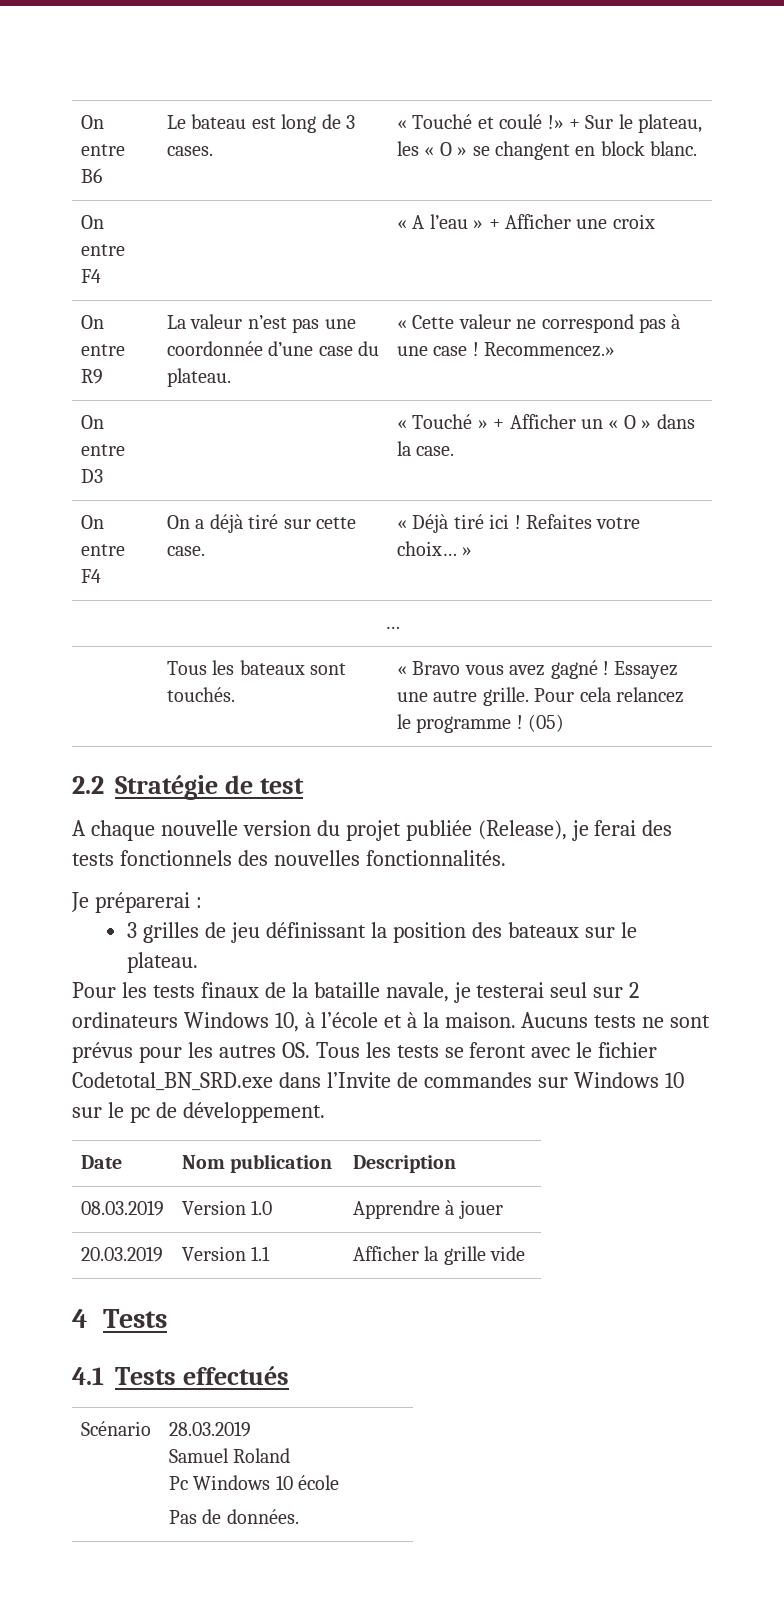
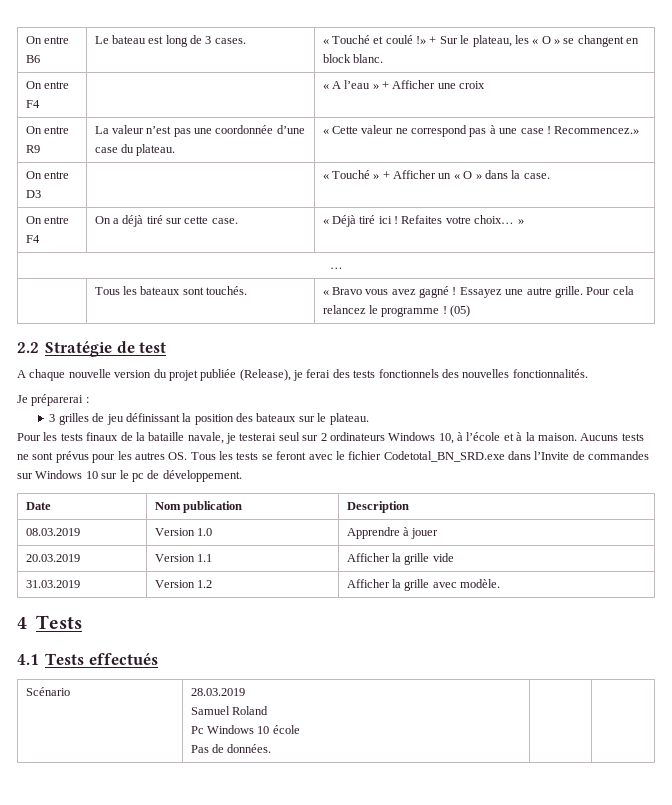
+ 31.03.2019 | Version 1.2 | Afficher la grille avec modèle.

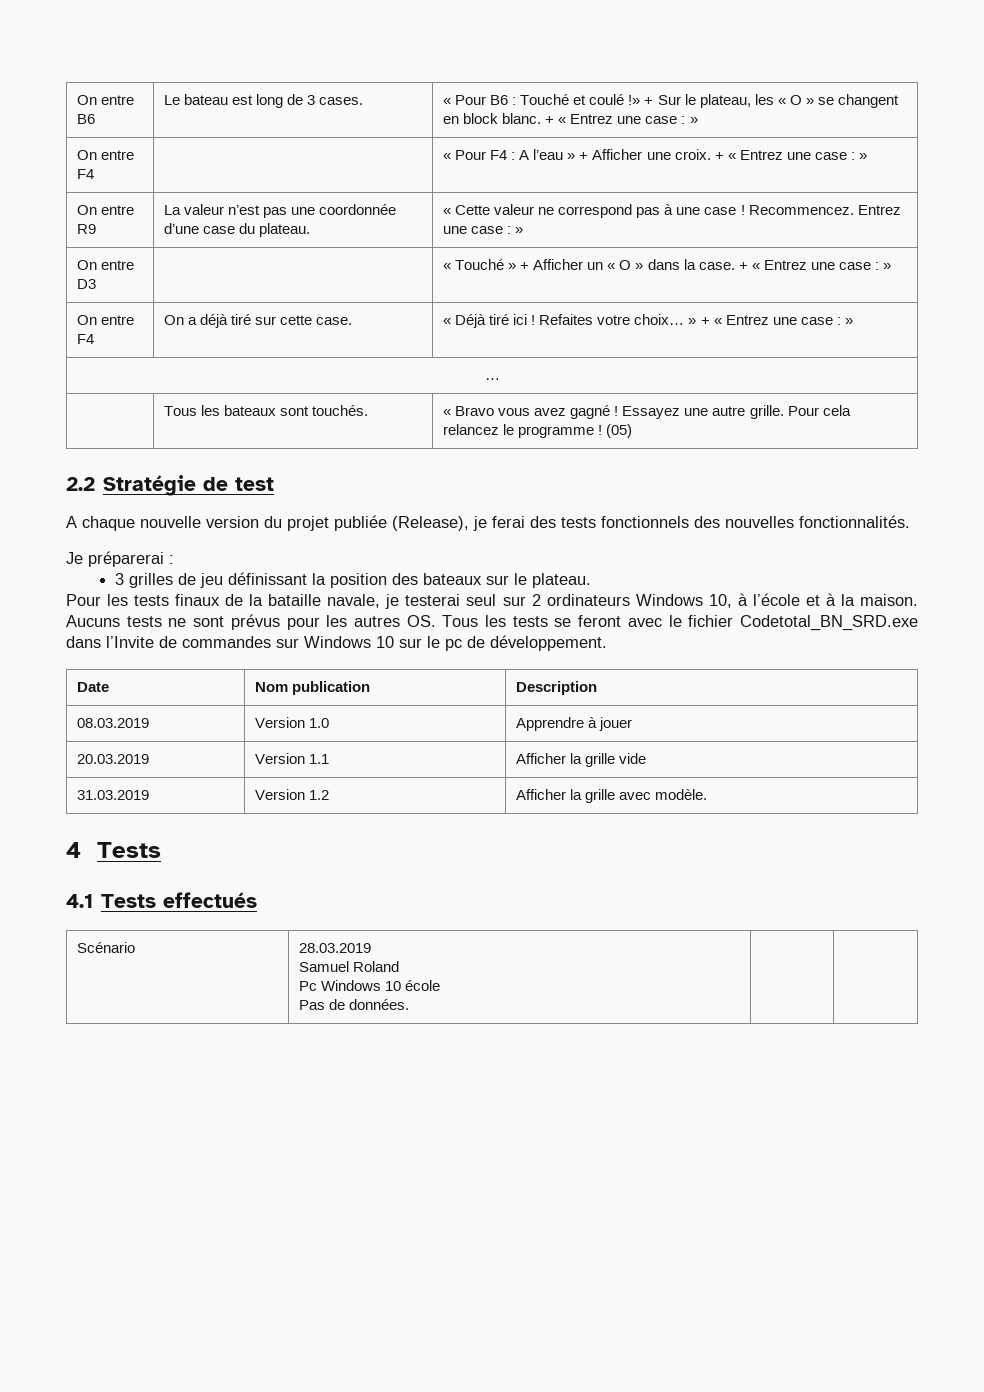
- On entre B6 | Le bateau est long de 3 cases. | « Touché et coulé !» + Sur le plateau, les « O » se changent en block blanc.
+ On entre B6 | Le bateau est long de 3 cases. | « Pour B6 : Touché et coulé !» + Sur le plateau, les « O » se changent en block blanc. + « Entrez une case : »
- On entre F4 | | « A l’eau » + Afficher une croix
+ On entre F4 | | « Pour F4 : A l’eau » + Afficher une croix. + « Entrez une case : »
- On entre R9 | La valeur n’est pas une coordonnée d’une case du plateau. | « Cette valeur ne correspond pas à une case ! Recommencez.»
+ On entre R9 | La valeur n’est pas une coordonnée d’une case du plateau. | « Cette valeur ne correspond pas à une case ! Recommencez. Entrez une case : »
- On entre D3 | | « Touché » + Afficher un « O » dans la case.
+ On entre D3 | | « Touché » + Afficher un « O » dans la case. + « Entrez une case : »
- On entre F4 | On a déjà tiré sur cette case. | « Déjà tiré ici ! Refaites votre choix… »
+ On entre F4 | On a déjà tiré sur cette case. | « Déjà tiré ici ! Refaites votre choix… » + « Entrez une case : »

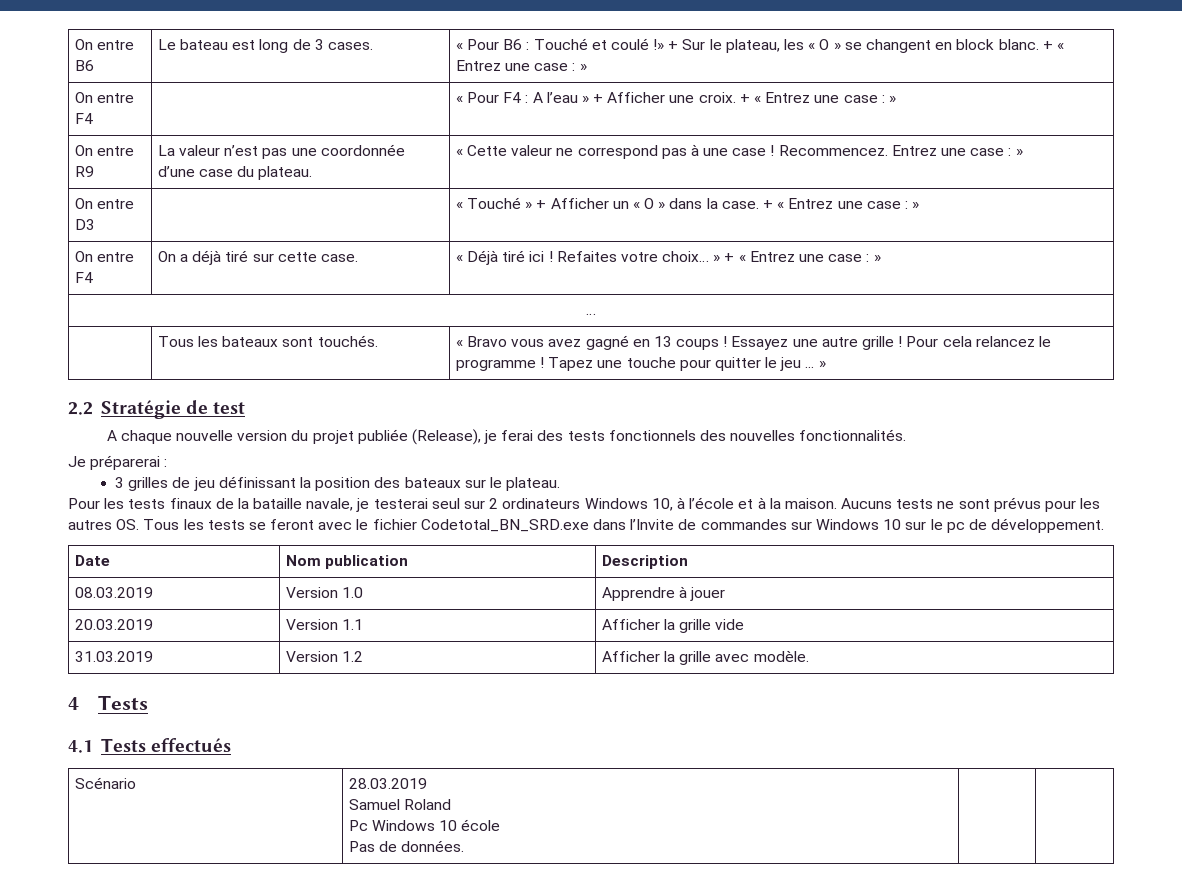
- | Tous les bateaux sont touchés. | « Bravo vous avez gagné ! Essayez une autre grille. Pour cela relancez le programme ! (05)
+ | Tous les bateaux sont touchés. | « Bravo vous avez gagné en 13 coups ! Essayez une autre grille ! Pour cela relancez le programme ! Tapez une touche pour quitter le jeu ... »

